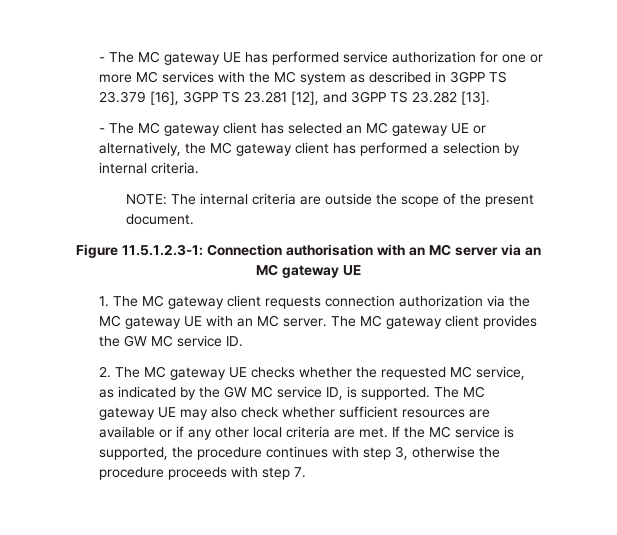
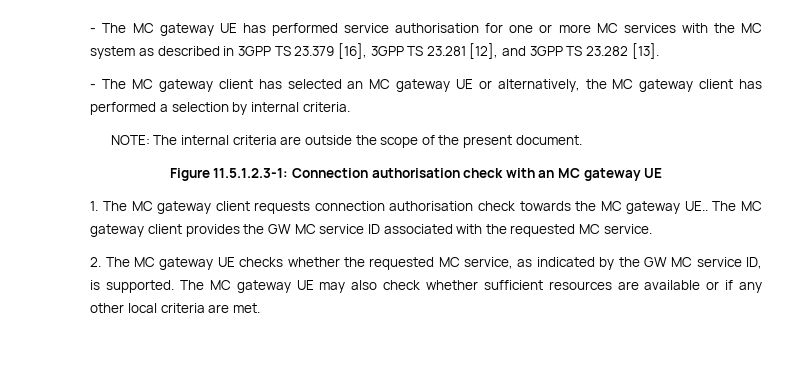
- - The MC gateway UE has performed service authorization for one or more MC services with the MC system as described in 3GPP TS 23.379 [16], 3GPP TS 23.281 [12], and 3GPP TS 23.282 [13].
+ - The MC gateway UE has performed service authorisation for one or more MC services with the MC system as described in 3GPP TS 23.379 [16], 3GPP TS 23.281 [12], and 3GPP TS 23.282 [13].
- Figure 11.5.1.2.3-1: Connection authorisation with an MC server via an MC gateway UE
+ Figure 11.5.1.2.3-1: Connection authorisation check with an MC gateway UE
- 1. The MC gateway client requests connection authorization via the MC gateway UE with an MC server.
+ 1. The MC gateway client requests connection authorisation check towards the MC gateway UE..
- The MC gateway client provides the GW MC service ID.
+ The MC gateway client provides the GW MC service ID associated with the requested MC service.
- If the MC service is supported, the procedure continues with step 3, otherwise the procedure proceeds with step 7.

